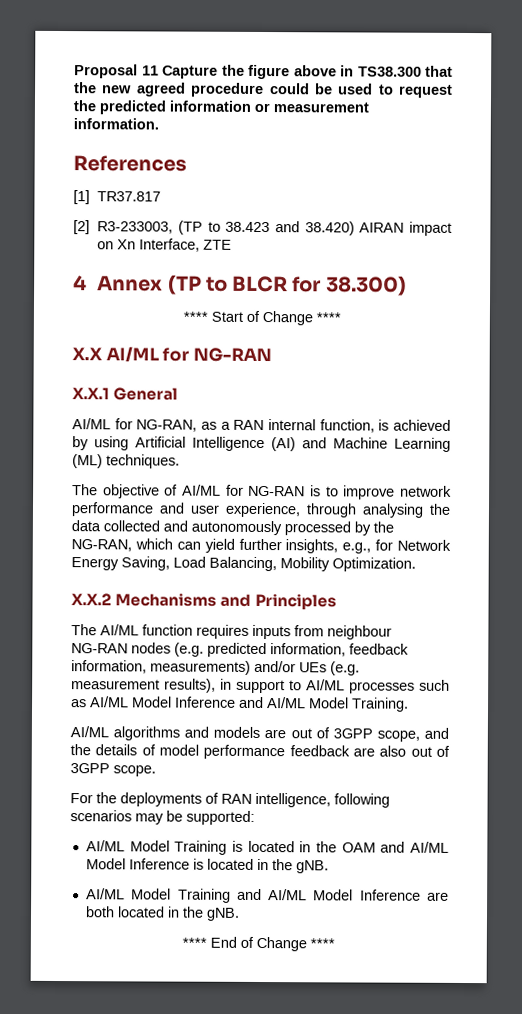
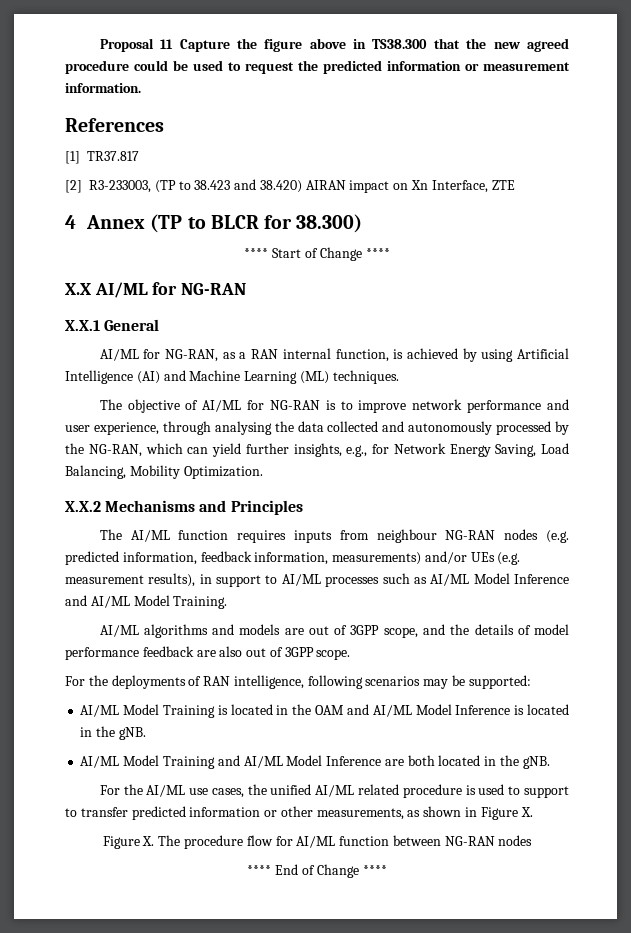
+ For the AI/ML use cases, the unified AI/ML related procedure is used to support to transfer predicted information or other measurements, as shown in Figure X.
+ Figure X. The procedure flow for AI/ML function between NG-RAN nodes

